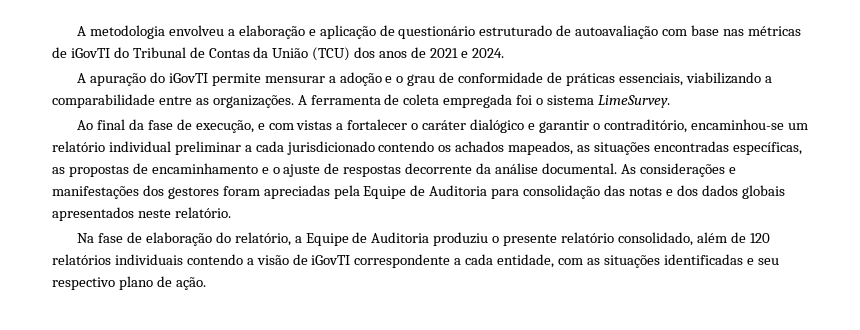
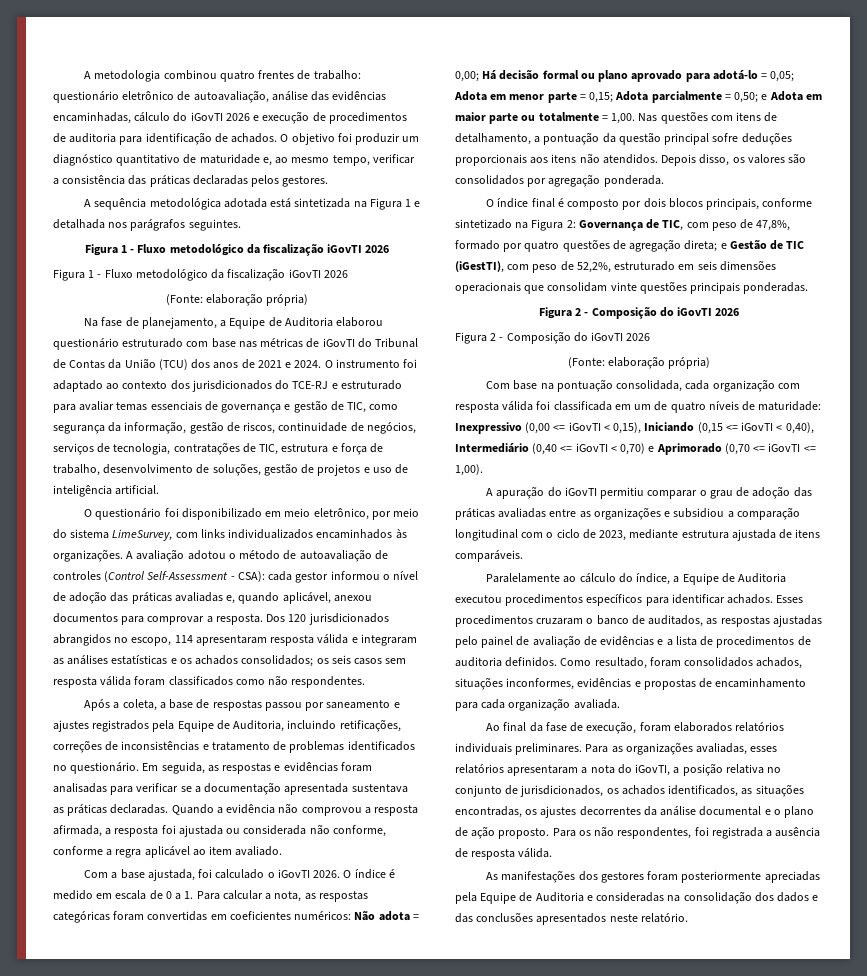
- A metodologia envolveu a elaboração e aplicação de questionário estruturado de autoavaliação com base nas métricas de iGovTI do Tribunal de Contas da União (TCU) dos anos de 2021 e 2024.
- A apuração do iGovTI permite mensurar a adoção e o grau de conformidade de práticas essenciais, viabilizando a comparabilidade entre as organizações. A ferramenta de coleta empregada foi o sistema LimeSurvey.
+ A metodologia combinou quatro frentes de trabalho: questionário eletrônico de autoavaliação, análise das evidências encaminhadas, cálculo do iGovTI 2026 e execução de procedimentos de auditoria para identificação de achados. O objetivo foi produzir um diagnóstico quantitativo de maturidade e, ao mesmo tempo, verificar a consistência das práticas declaradas pelos gestores.
+ A sequência metodológica adotada está sintetizada na Figura 1 e detalhada nos parágrafos seguintes.
+ Figura 1 - Fluxo metodológico da fiscalização iGovTI 2026
+ Figura 1 - Fluxo metodológico da fiscalização iGovTI 2026
+ (Fonte: elaboração própria)
+ Na fase de planejamento, a Equipe de Auditoria elaborou questionário estruturado com base nas métricas de iGovTI do Tribunal de Contas da União (TCU) dos anos de 2021 e 2024. O instrumento foi adaptado ao contexto dos jurisdicionados do TCE-RJ e estruturado para avaliar temas essenciais de governança e gestão de TIC, como segurança da informação, gestão de riscos, continuidade de negócios, serviços de tecnologia, contratações de TIC, estrutura e força de trabalho, desenvolvimento de soluções, gestão de projetos e uso de inteligência artificial.
+ O questionário foi disponibilizado em meio eletrônico, por meio do sistema LimeSurvey, com links individualizados encaminhados às organizações. A avaliação adotou o método de autoavaliação de controles (Control Self-Assessment - CSA): cada gestor informou o nível de adoção das práticas avaliadas e, quando aplicável, anexou documentos para comprovar a resposta. Dos 120 jurisdicionados abrangidos no escopo, 114 apresentaram resposta válida e integraram as análises estatísticas e os achados consolidados; os seis casos sem resposta válida foram classificados como não respondentes.
+ Após a coleta, a base de respostas passou por saneamento e ajustes registrados pela Equipe de Auditoria, incluindo retificações, correções de inconsistências e tratamento de problemas identificados no questionário. Em seguida, as respostas e evidências foram analisadas para verificar se a documentação apresentada sustentava as práticas declaradas. Quando a evidência não comprovou a resposta afirmada, a resposta foi ajustada ou considerada não conforme, conforme a regra aplicável ao item avaliado.
+ Com a base ajustada, foi calculado o iGovTI 2026. O índice é medido em escala de 0 a 1. Para calcular a nota, as respostas categóricas foram convertidas em coeficientes numéricos: Não adota = 0,00; Há decisão formal ou plano aprovado para adotá-lo = 0,05; Adota em menor parte = 0,15; Adota parcialmente = 0,50; e Adota em maior parte ou totalmente = 1,00. Nas questões com itens de detalhamento, a pontuação da questão principal sofre deduções proporcionais aos itens não atendidos. Depois disso, os valores são consolidados por agregação ponderada.
+ O índice final é composto por dois blocos principais, conforme sintetizado na Figura 2: Governança de TIC, com peso de 47,8%, formado por quatro questões de agregação direta; e Gestão de TIC (iGestTI), com peso de 52,2%, estruturado em seis dimensões operacionais que consolidam vinte questões principais ponderadas.
+ Figura 2 - Composição do iGovTI 2026
+ Figura 2 - Composição do iGovTI 2026
+ (Fonte: elaboração própria)
+ Com base na pontuação consolidada, cada organização com resposta válida foi classificada em um de quatro níveis de maturidade: Inexpressivo (0,00 <= iGovTI < 0,15), Iniciando (0,15 <= iGovTI < 0,40), Intermediário (0,40 <= iGovTI < 0,70) e Aprimorado (0,70 <= iGovTI <= 1,00).
+ A apuração do iGovTI permitiu comparar o grau de adoção das práticas avaliadas entre as organizações e subsidiou a comparação longitudinal com o ciclo de 2023, mediante estrutura ajustada de itens comparáveis.
+ Paralelamente ao cálculo do índice, a Equipe de Auditoria executou procedimentos específicos para identificar achados. Esses procedimentos cruzaram o banco de auditados, as respostas ajustadas pelo painel de avaliação de evidências e a lista de procedimentos de auditoria definidos. Como resultado, foram consolidados achados, situações inconformes, evidências e propostas de encaminhamento para cada organização avaliada.
- Ao final da fase de execução, e com vistas a fortalecer o caráter dialógico e garantir o contraditório, encaminhou-se um relatório individual preliminar a cada jurisdicionado contendo os achados mapeados, as situações encontradas específicas, as propostas de encaminhamento e o ajuste de respostas decorrente da análise documental. As considerações e manifestações dos gestores foram apreciadas pela Equipe de Auditoria para consolidação das notas e dos dados globais apresentados neste relatório.
- Na fase de elaboração do relatório, a Equipe de Auditoria produziu o presente relatório consolidado, além de 120 relatórios individuais contendo a visão de iGovTI correspondente a cada entidade, com as situações identificadas e seu respectivo plano de ação.
+ Ao final da fase de execução, foram elaborados relatórios individuais preliminares. Para as organizações avaliadas, esses relatórios apresentaram a nota do iGovTI, a posição relativa no conjunto de jurisdicionados, os achados identificados, as situações encontradas, os ajustes decorrentes da análise documental e o plano de ação proposto. Para os não respondentes, foi registrada a ausência de resposta válida.
+ As manifestações dos gestores foram posteriormente apreciadas pela Equipe de Auditoria e consideradas na consolidação dos dados e das conclusões apresentados neste relatório.

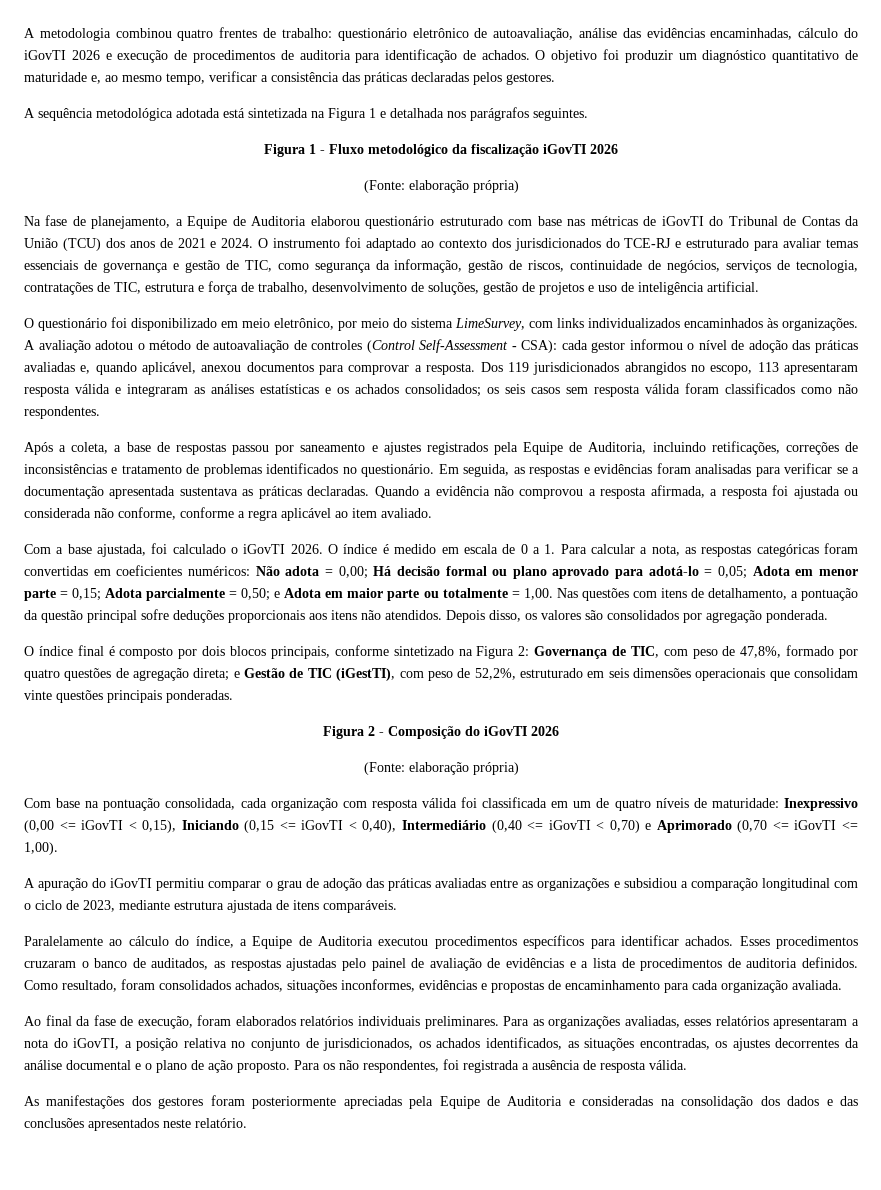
  A sequência metodológica adotada está sintetizada na Figura 1 e detalhada nos parágrafos seguintes.
- Figura 1 - Fluxo metodológico da fiscalização iGovTI 2026
- Dos 120 jurisdicionados abrangidos no escopo, 114 apresentaram resposta válida e integraram as análises estatísticas e os achados consolidados; os seis casos sem resposta válida foram classificados como não respondentes.
+ Dos 119 jurisdicionados abrangidos no escopo, 113 apresentaram resposta válida e integraram as análises estatísticas e os achados consolidados; os seis casos sem resposta válida foram classificados como não respondentes.
  O índice final é composto por dois blocos principais, conforme sintetizado na Figura 2: Governança de TIC, com peso de 47,8%, formado por quatro questões de agregação direta; e Gestão de TIC (iGestTI), com peso de 52,2%, estruturado em seis dimensões operacionais que consolidam vinte questões principais ponderadas.
- Figura 2 - Composição do iGovTI 2026

